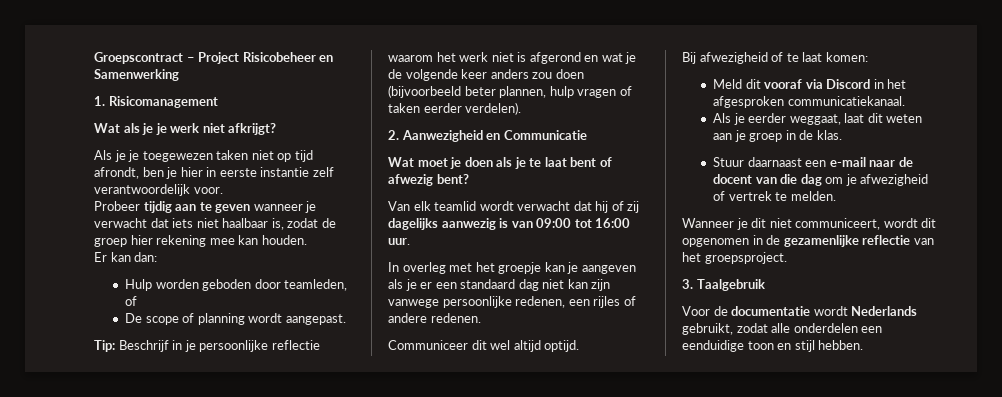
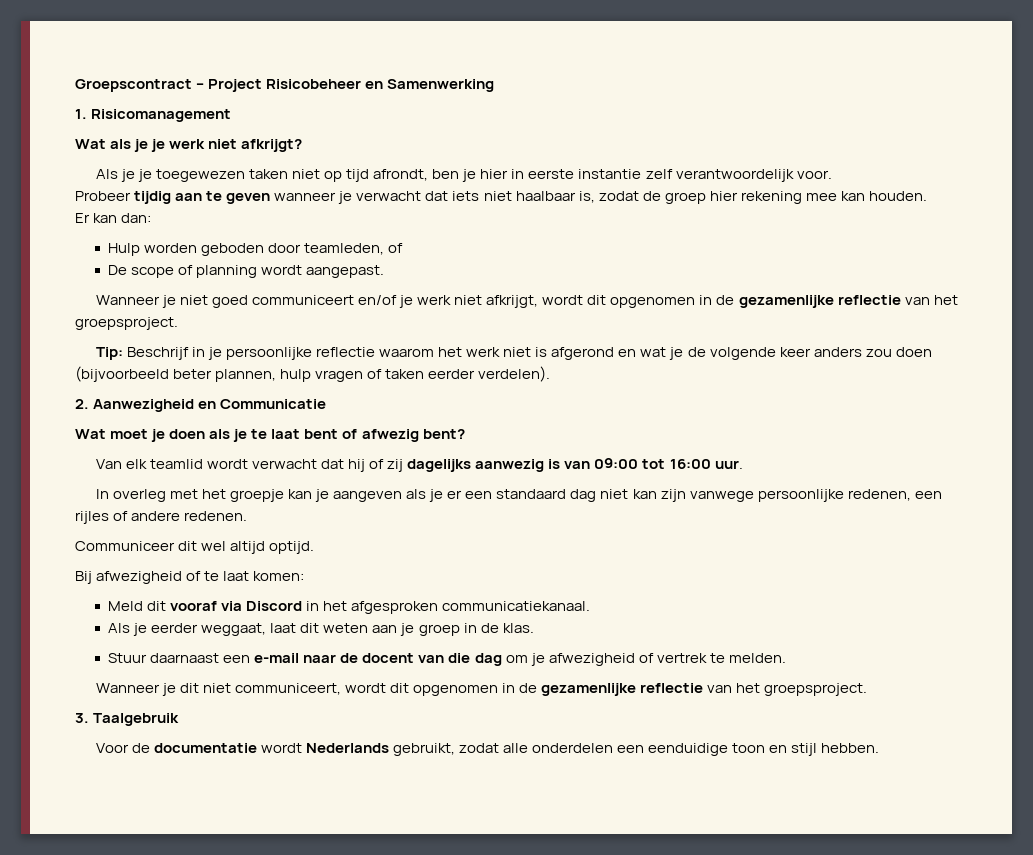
+ Wanneer je niet goed communiceert en/of je werk niet afkrijgt, wordt dit opgenomen in de gezamenlijke reflectie van het groepsproject.

